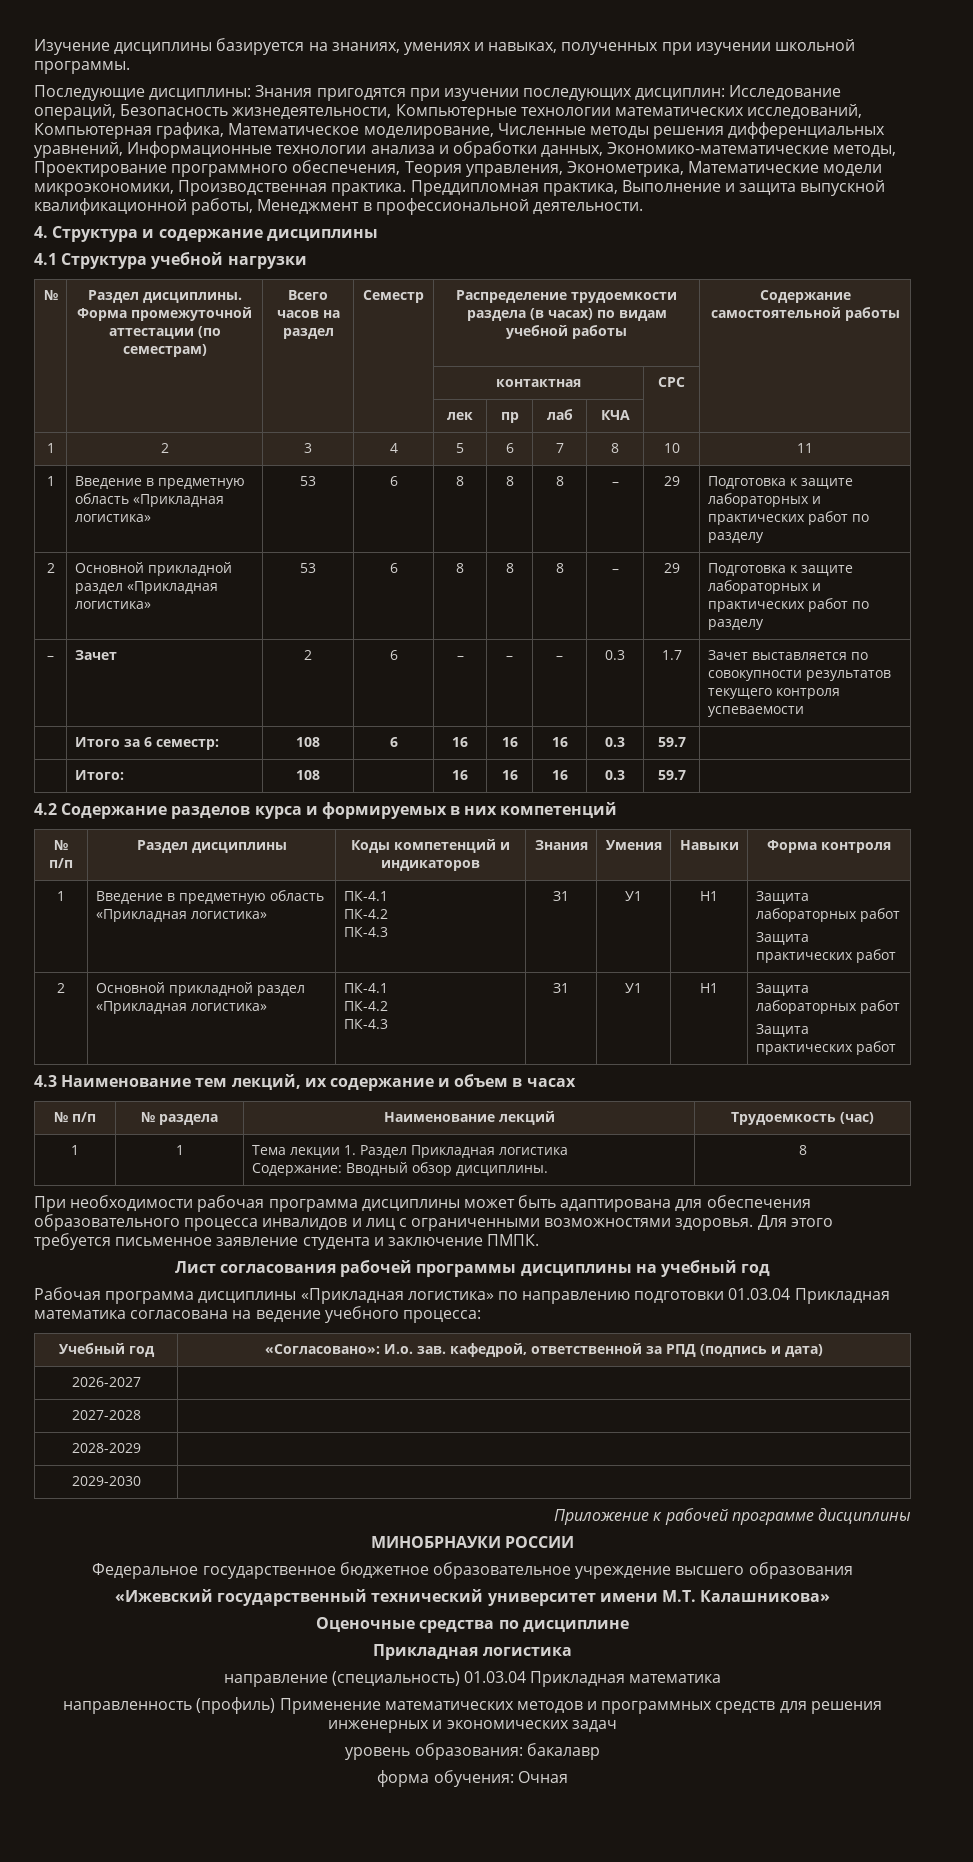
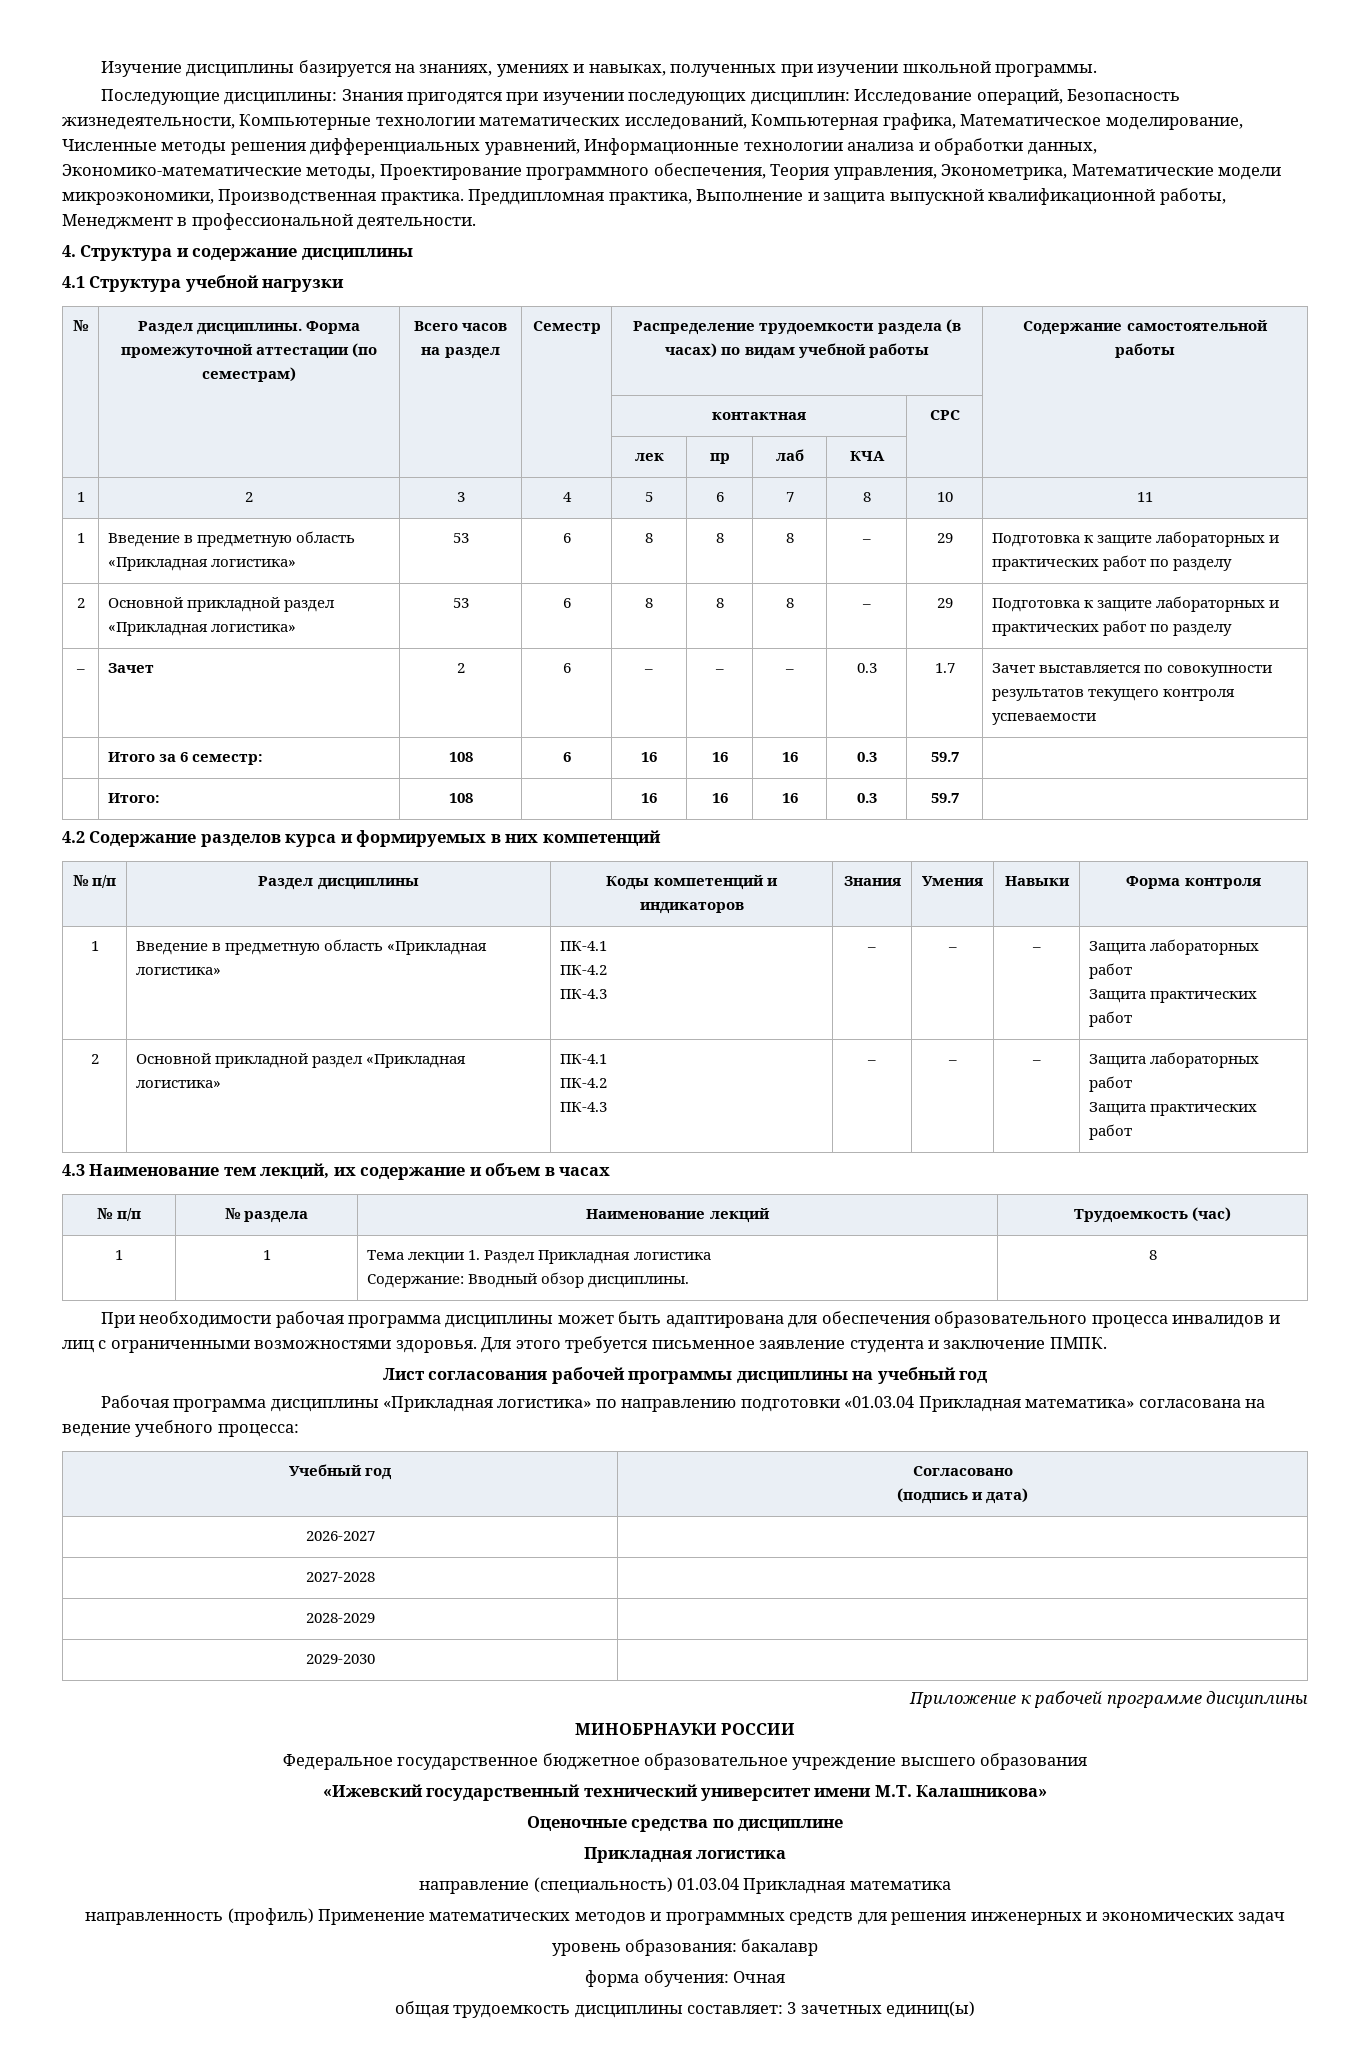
  1 | Введение в предметную область «Прикладная логистика» | ПК-4.1
  ПК-4.2
- ПК-4.3 | З1 | У1 | Н1 | Защита лабораторных работ
+ ПК-4.3 | – | – | – | Защита лабораторных работ
  2 | Основной прикладной раздел «Прикладная логистика» | ПК-4.1
  ПК-4.2
- ПК-4.3 | З1 | У1 | Н1 | Защита лабораторных работ
+ ПК-4.3 | – | – | – | Защита лабораторных работ
- Рабочая программа дисциплины «Прикладная логистика» по направлению подготовки 01.03.04 Прикладная математика согласована на ведение учебного процесса:
+ Рабочая программа дисциплины «Прикладная логистика» по направлению подготовки «01.03.04 Прикладная математика» согласована на ведение учебного процесса:
- Учебный год | «Согласовано»: И.о. зав. кафедрой, ответственной за РПД (подпись и дата)
+ Учебный год | Согласовано
+ (подпись и дата)
+ общая трудоемкость дисциплины составляет: 3 зачетных единиц(ы)

